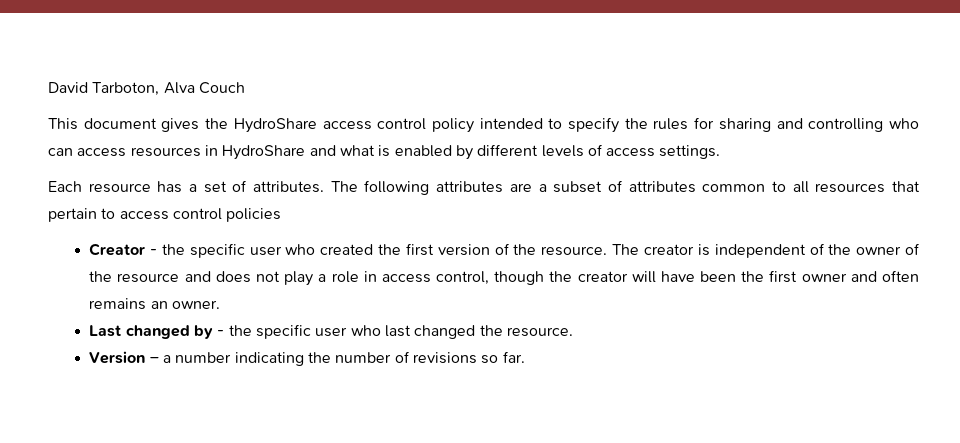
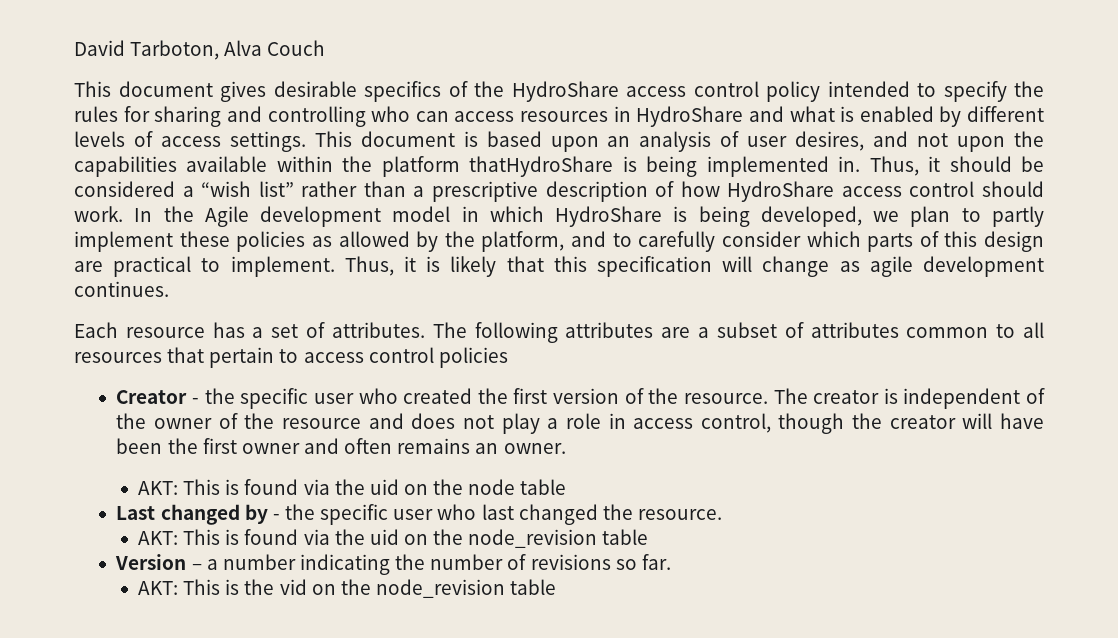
- This document gives the HydroShare access control policy intended to specify the rules for sharing and controlling who can access resources in HydroShare and what is enabled by different levels of access settings.
+ This document gives desirable specifics of the HydroShare access control policy intended to specify the rules for sharing and controlling who can access resources in HydroShare and what is enabled by different levels of access settings. This document is based upon an analysis of user desires, and not upon the capabilities available within the platform thatHydroShare is being implemented in. Thus, it should be considered a “wish list” rather than a prescriptive description of how HydroShare access control should work. In the Agile development model in which HydroShare is being developed, we plan to partly implement these policies as allowed by the platform, and to carefully consider which parts of this design are practical to implement. Thus, it is likely that this specification will change as agile development continues.
+ AKT: This is found via the uid on the node table
+ AKT: This is found via the uid on the node_revision table
+ AKT: This is the vid on the node_revision table

